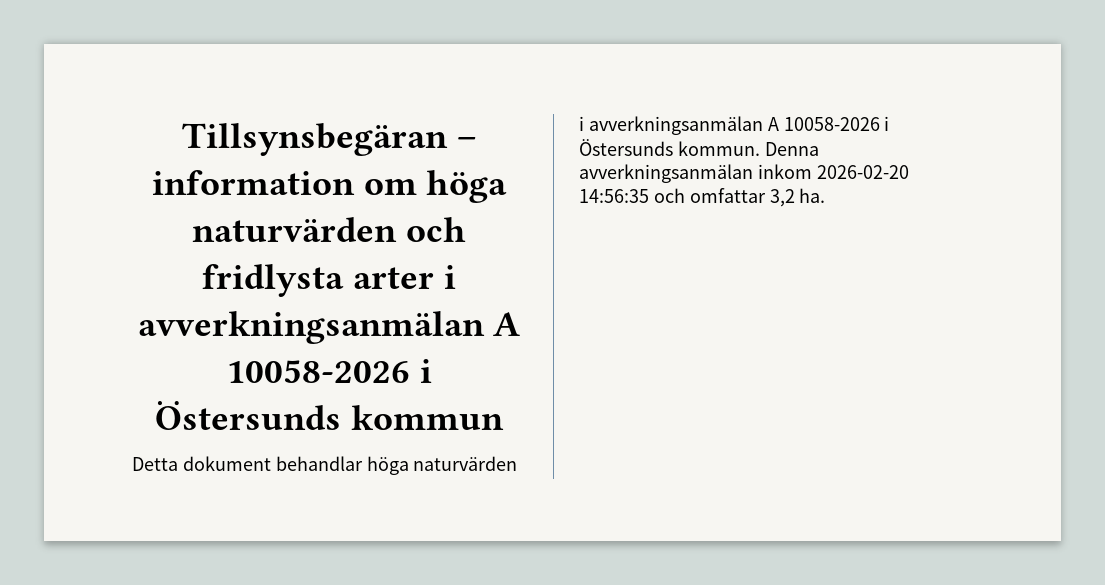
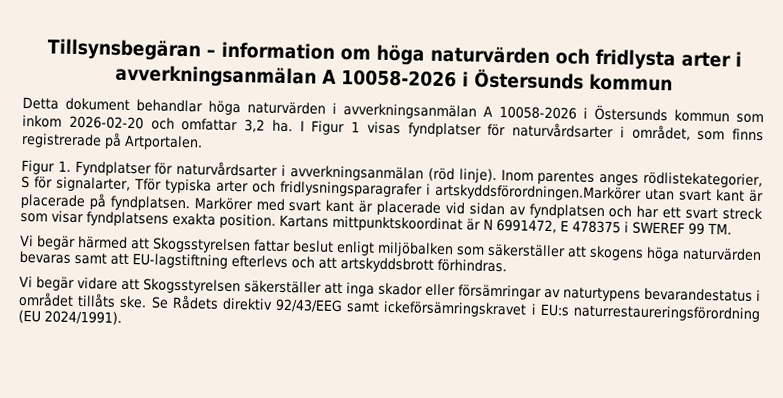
- Detta dokument behandlar höga naturvärden i avverkningsanmälan A 10058-2026 i Östersunds kommun. Denna avverkningsanmälan inkom 2026-02-20 14:56:35 och omfattar 3,2 ha.
+ Detta dokument behandlar höga naturvärden i avverkningsanmälan A 10058-2026 i Östersunds kommun som inkom 2026-02-20 och omfattar 3,2 ha.
+ I Figur 1 visas fyndplatser för naturvårdsarter i området, som finns registrerade på Artportalen.
+ Figur 1. Fyndplatser för naturvårdsarter i avverkningsanmälan (röd linje). Inom parentes anges rödlistekategorier, S för signalarter, Tför typiska arter och fridlysningsparagrafer i artskyddsförordningen.Markörer utan svart kant är placerade på fyndplatsen. Markörer med svart kant är placerade vid sidan av fyndplatsen och har ett svart streck som visar fyndplatsens exakta position. Kartans mittpunktskoordinat är N 6991472, E 478375 i SWEREF 99 TM.
+ Vi begär härmed att Skogsstyrelsen fattar beslut enligt miljöbalken som säkerställer att skogens höga naturvärden bevaras samt att EU-lagstiftning efterlevs och att artskyddsbrott förhindras.
+ Vi begär vidare att Skogsstyrelsen säkerställer att inga skador eller försämringar av naturtypens bevarandestatus i området tillåts ske. Se Rådets direktiv 92/43/EEG samt ickeförsämringskravet i EU:s naturrestaureringsförordning (EU 2024/1991).

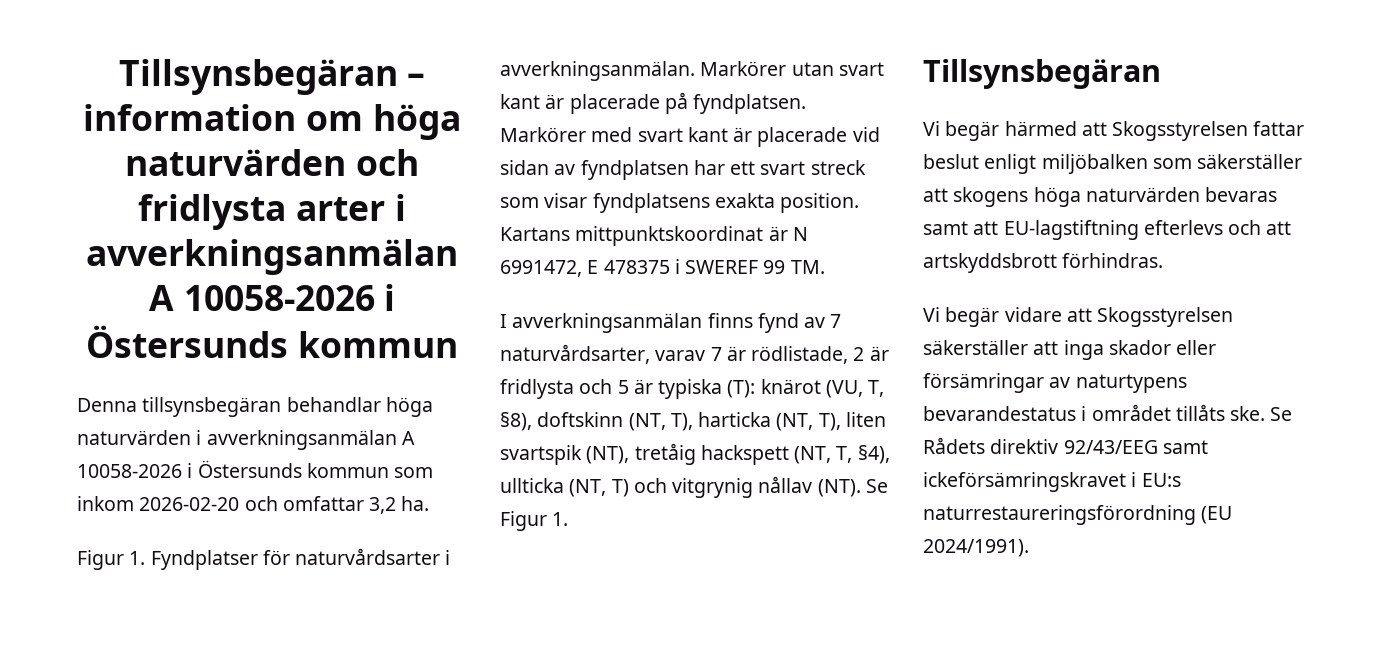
- Detta dokument behandlar höga naturvärden i avverkningsanmälan A 10058-2026 i Östersunds kommun som inkom 2026-02-20 och omfattar 3,2 ha. I Figur 1 visas fyndplatser för naturvårdsarter i området, som finns registrerade på Artportalen.
+ Denna tillsynsbegäran behandlar höga naturvärden i avverkningsanmälan A 10058-2026 i Östersunds kommun som inkom 2026-02-20 och omfattar 3,2 ha.
- Figur 1. Fyndplatser för naturvårdsarter i avverkningsanmälan (röd linje). Inom parentes anges rödlistekategorier, S för signalarter, Tför typiska arter och fridlysningsparagrafer i artskyddsförordningen.Markörer utan svart kant är placerade på fyndplatsen.
+ Figur 1. Fyndplatser för naturvårdsarter i avverkningsanmälan. Markörer utan svart kant är placerade på fyndplatsen.
- Markörer med svart kant är placerade vid sidan av fyndplatsen och har ett svart streck som visar fyndplatsens exakta position.
+ Markörer med svart kant är placerade vid sidan av fyndplatsen har ett svart streck som visar fyndplatsens exakta position.
+ I avverkningsanmälan finns fynd av 7 naturvårdsarter, varav 7 är rödlistade, 2 är fridlysta och 5 är typiska (T): knärot (VU, T, §8), doftskinn (NT, T), harticka (NT, T), liten svartspik (NT), tretåig hackspett (NT, T, §4), ullticka (NT, T) och vitgrynig nållav (NT). Se Figur 1.
+ Tillsynsbegäran

